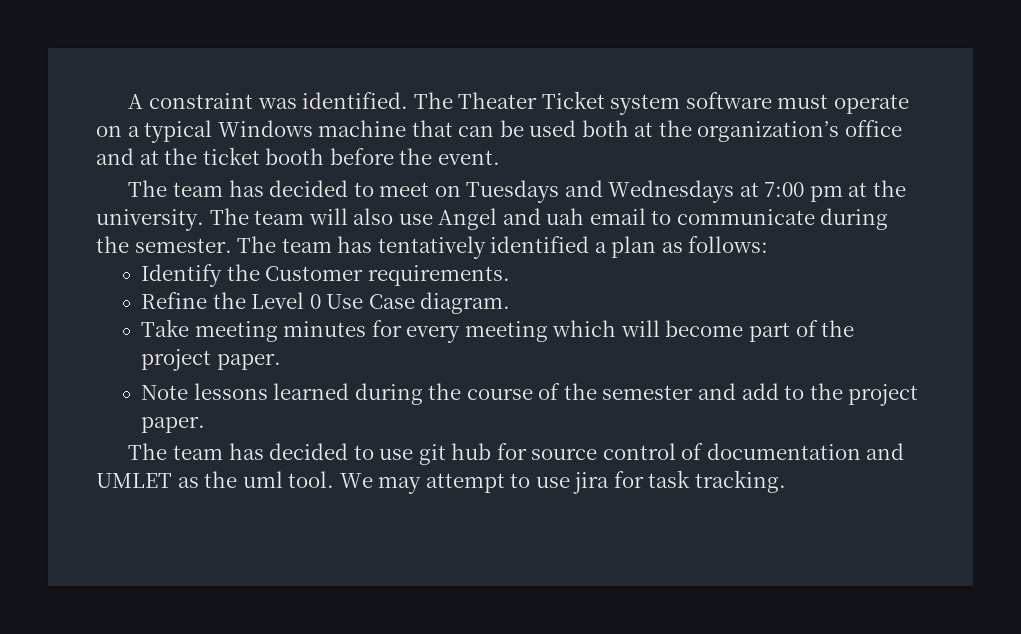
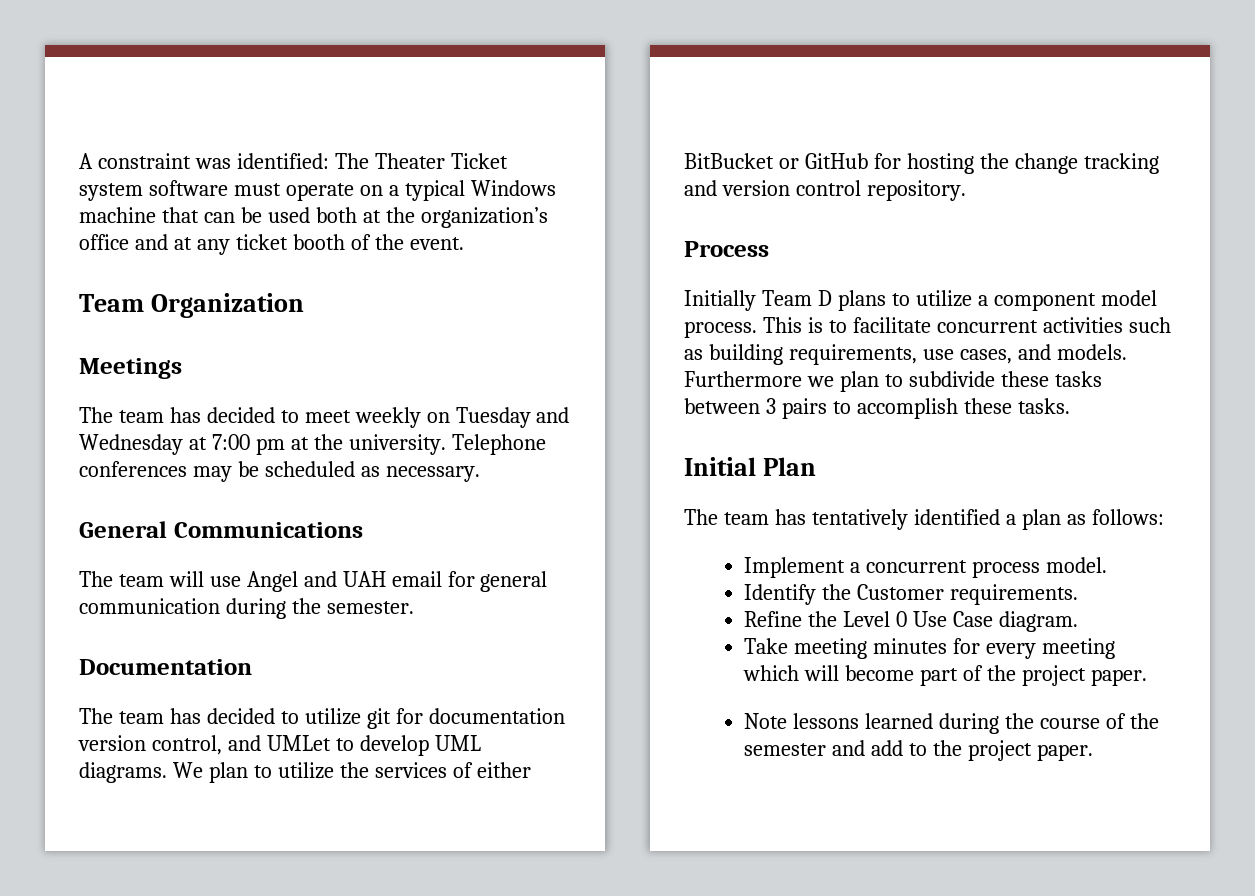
- A constraint was identified. The Theater Ticket system software must operate on a typical Windows machine that can be used both at the organization’s office and at the ticket booth before the event.
+ A constraint was identified: The Theater Ticket system software must operate on a typical Windows machine that can be used both at the organization’s office and at any ticket booth of the event.
+ Team Organization
+ Meetings
- The team has decided to meet on Tuesdays and Wednesdays at 7:00 pm at the university. The team will also use Angel and uah email to communicate during the semester. The team has tentatively identified a plan as follows:
+ The team has decided to meet weekly on Tuesday and Wednesday at 7:00 pm at the university. Telephone conferences may be scheduled as necessary.
+ General Communications
+ The team will use Angel and UAH email for general communication during the semester.
+ Documentation
+ The team has decided to utilize git for documentation version control, and UMLet to develop UML diagrams. We plan to utilize the services of either BitBucket or GitHub for hosting the change tracking and version control repository.
+ Process
+ Initially Team D plans to utilize a component model process. This is to facilitate concurrent activities such as building requirements, use cases, and models. Furthermore we plan to subdivide these tasks between 3 pairs to accomplish these tasks.
+ Initial Plan
+ The team has tentatively identified a plan as follows:
+ Implement a concurrent process model.
- The team has decided to use git hub for source control of documentation and UMLET as the uml tool. We may attempt to use jira for task tracking.

